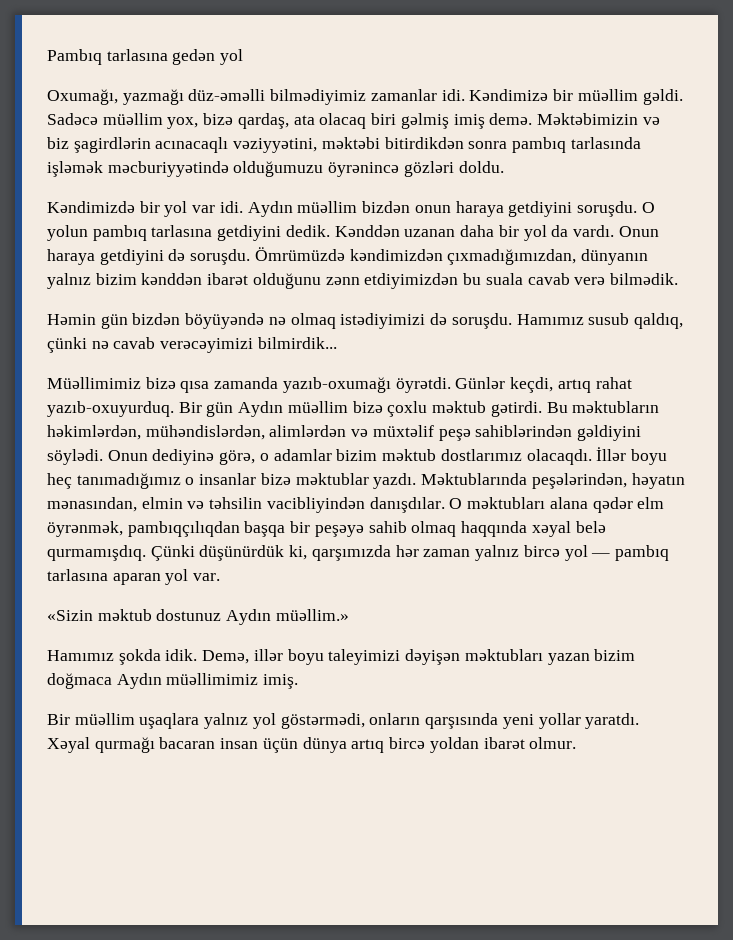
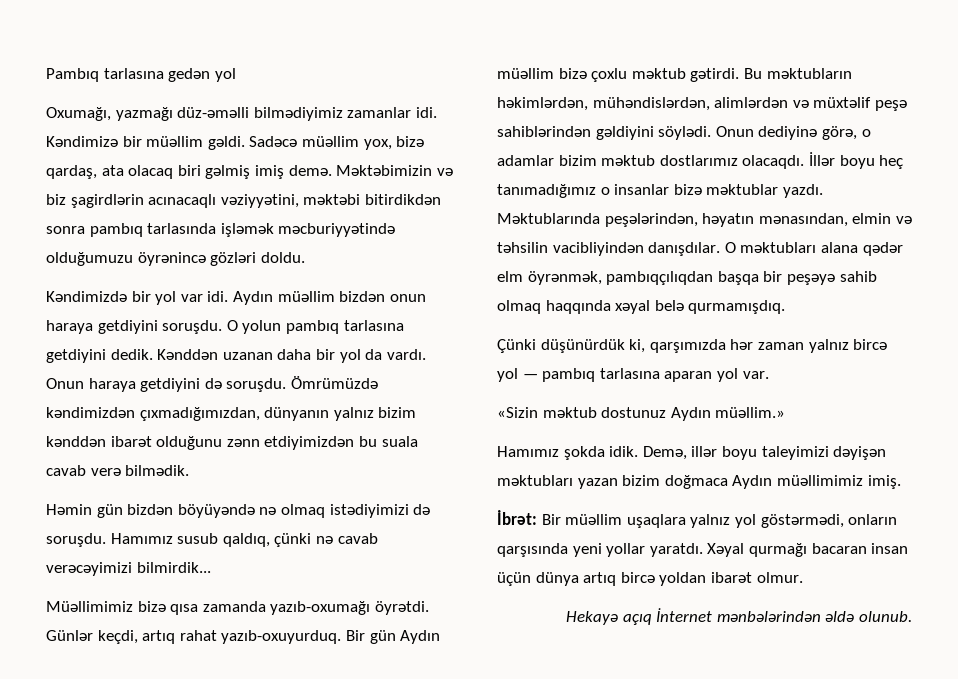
- O məktubları alana qədər elm öyrənmək, pambıqçılıqdan başqa bir peşəyə sahib olmaq haqqında xəyal belə qurmamışdıq. Çünki düşünürdük ki, qarşımızda hər zaman yalnız bircə yol — pambıq tarlasına aparan yol var.
+ O məktubları alana qədər elm öyrənmək, pambıqçılıqdan başqa bir peşəyə sahib olmaq haqqında xəyal belə qurmamışdıq.
+ Çünki düşünürdük ki, qarşımızda hər zaman yalnız bircə yol — pambıq tarlasına aparan yol var.
- Bir müəllim uşaqlara yalnız yol göstərmədi, onların qarşısında yeni yollar yaratdı.
+ İbrət: Bir müəllim uşaqlara yalnız yol göstərmədi, onların qarşısında yeni yollar yaratdı.
+ Hekayə açıq İnternet mənbələrindən əldə olunub.

